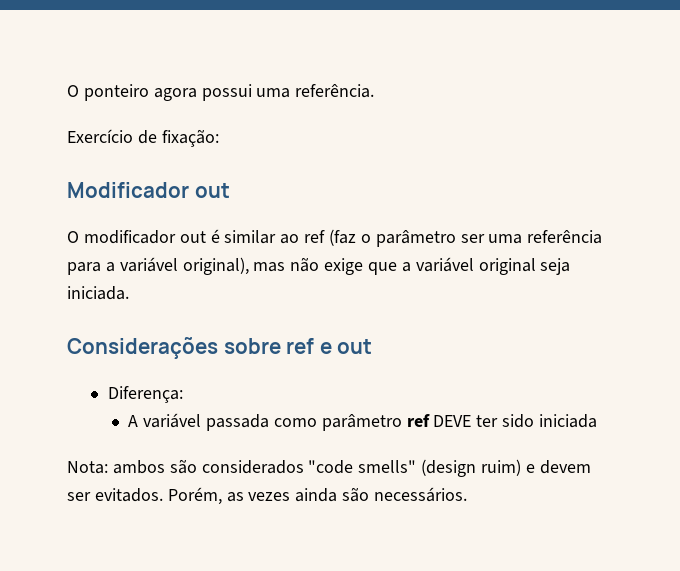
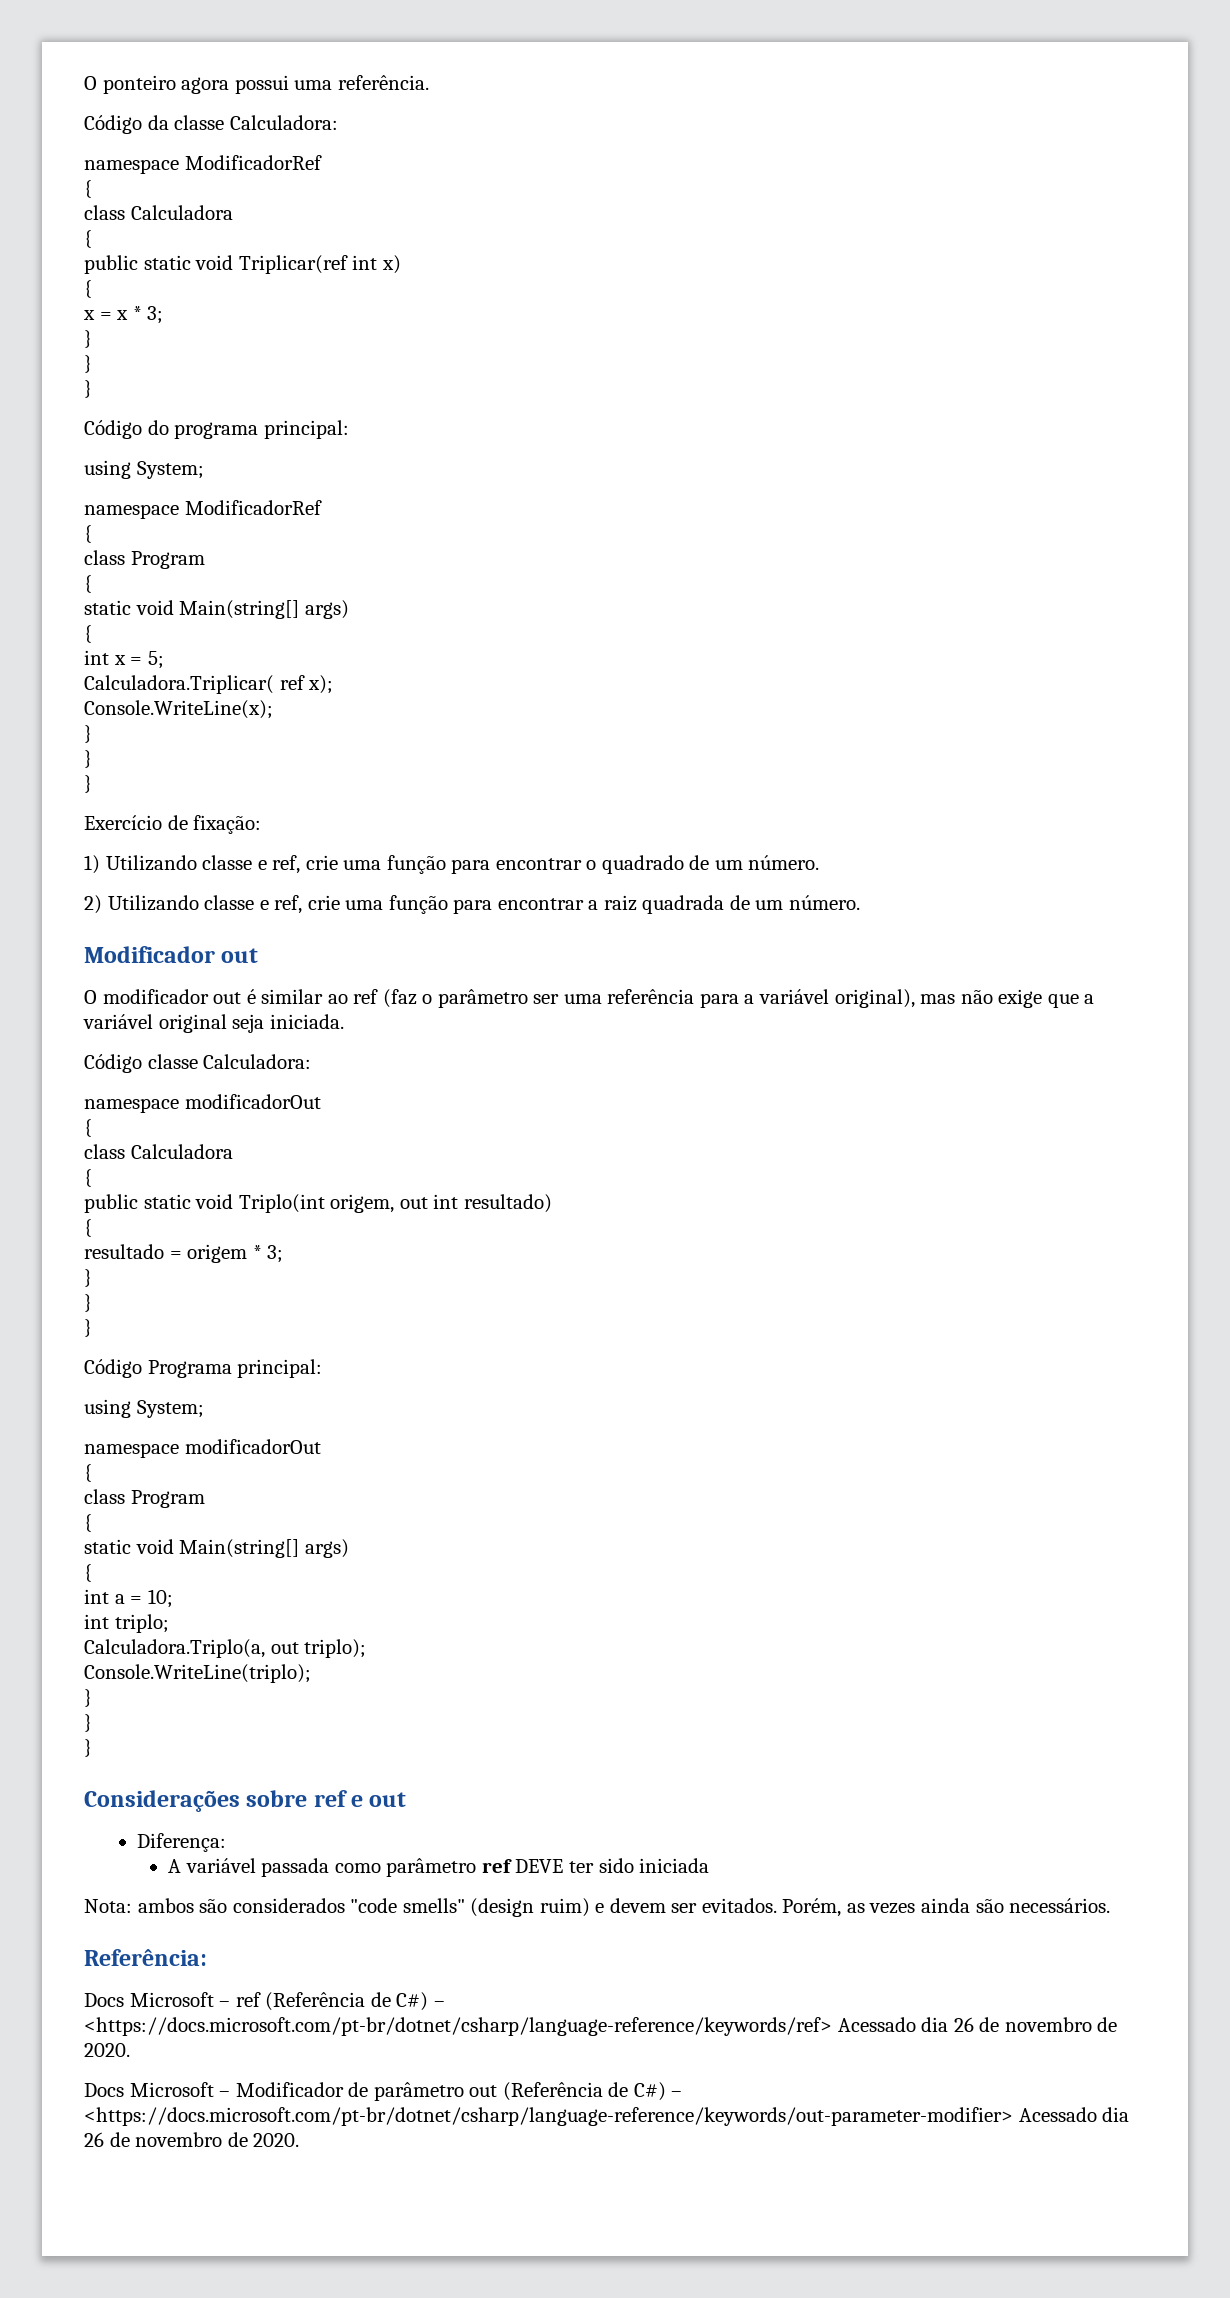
+ Código da classe Calculadora:
+ namespace ModificadorRef
+ {
+ class Calculadora
+ {
+ public static void Triplicar(ref int x)
+ {
+ x = x * 3;
+ }
+ }
+ }
+ Código do programa principal:
+ using System;
+ namespace ModificadorRef
+ {
+ class Program
+ {
+ static void Main(string[] args)
+ {
+ int x = 5;
+ Calculadora.Triplicar( ref x);
+ Console.WriteLine(x);
+ }
+ }
+ }
  Exercício de fixação:
+ 1) Utilizando classe e ref, crie uma função para encontrar o quadrado de um número.
+ 2) Utilizando classe e ref, crie uma função para encontrar a raiz quadrada de um número.
+ Código classe Calculadora:
+ namespace modificadorOut
+ {
+ class Calculadora
+ {
+ public static void Triplo(int origem, out int resultado)
+ {
+ resultado = origem * 3;
+ }
+ }
+ }
+ Código Programa principal:
+ using System;
+ namespace modificadorOut
+ {
+ class Program
+ {
+ static void Main(string[] args)
+ {
+ int a = 10;
+ int triplo;
+ Calculadora.Triplo(a, out triplo);
+ Console.WriteLine(triplo);
+ }
+ }
+ }
+ Referência:
+ Docs Microsoft – ref (Referência de C#) – <https://docs.microsoft.com/pt-br/dotnet/csharp/language-reference/keywords/ref> Acessado dia 26 de novembro de 2020.
+ Docs Microsoft – Modificador de parâmetro out (Referência de C#) – <https://docs.microsoft.com/pt-br/dotnet/csharp/language-reference/keywords/out-parameter-modifier> Acessado dia 26 de novembro de 2020.

